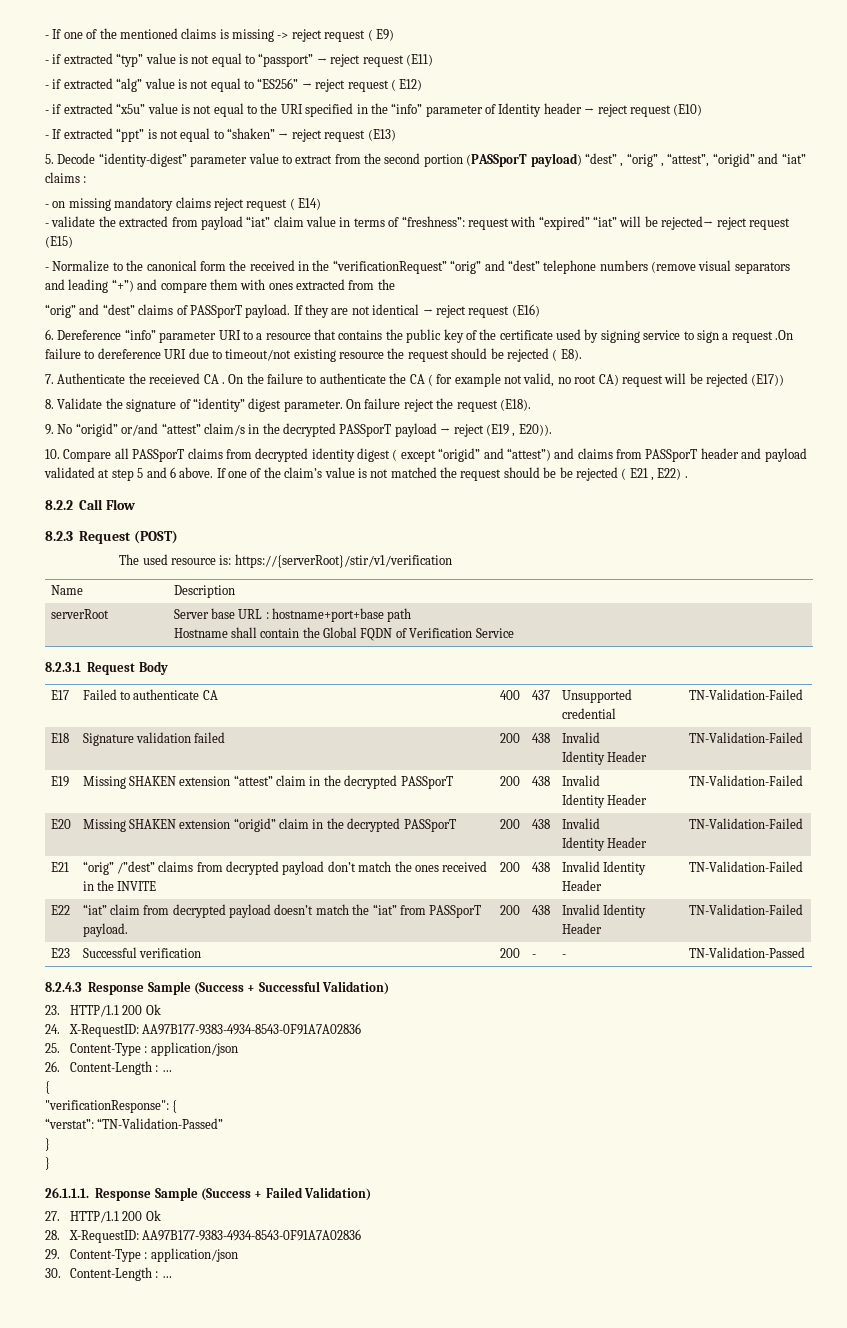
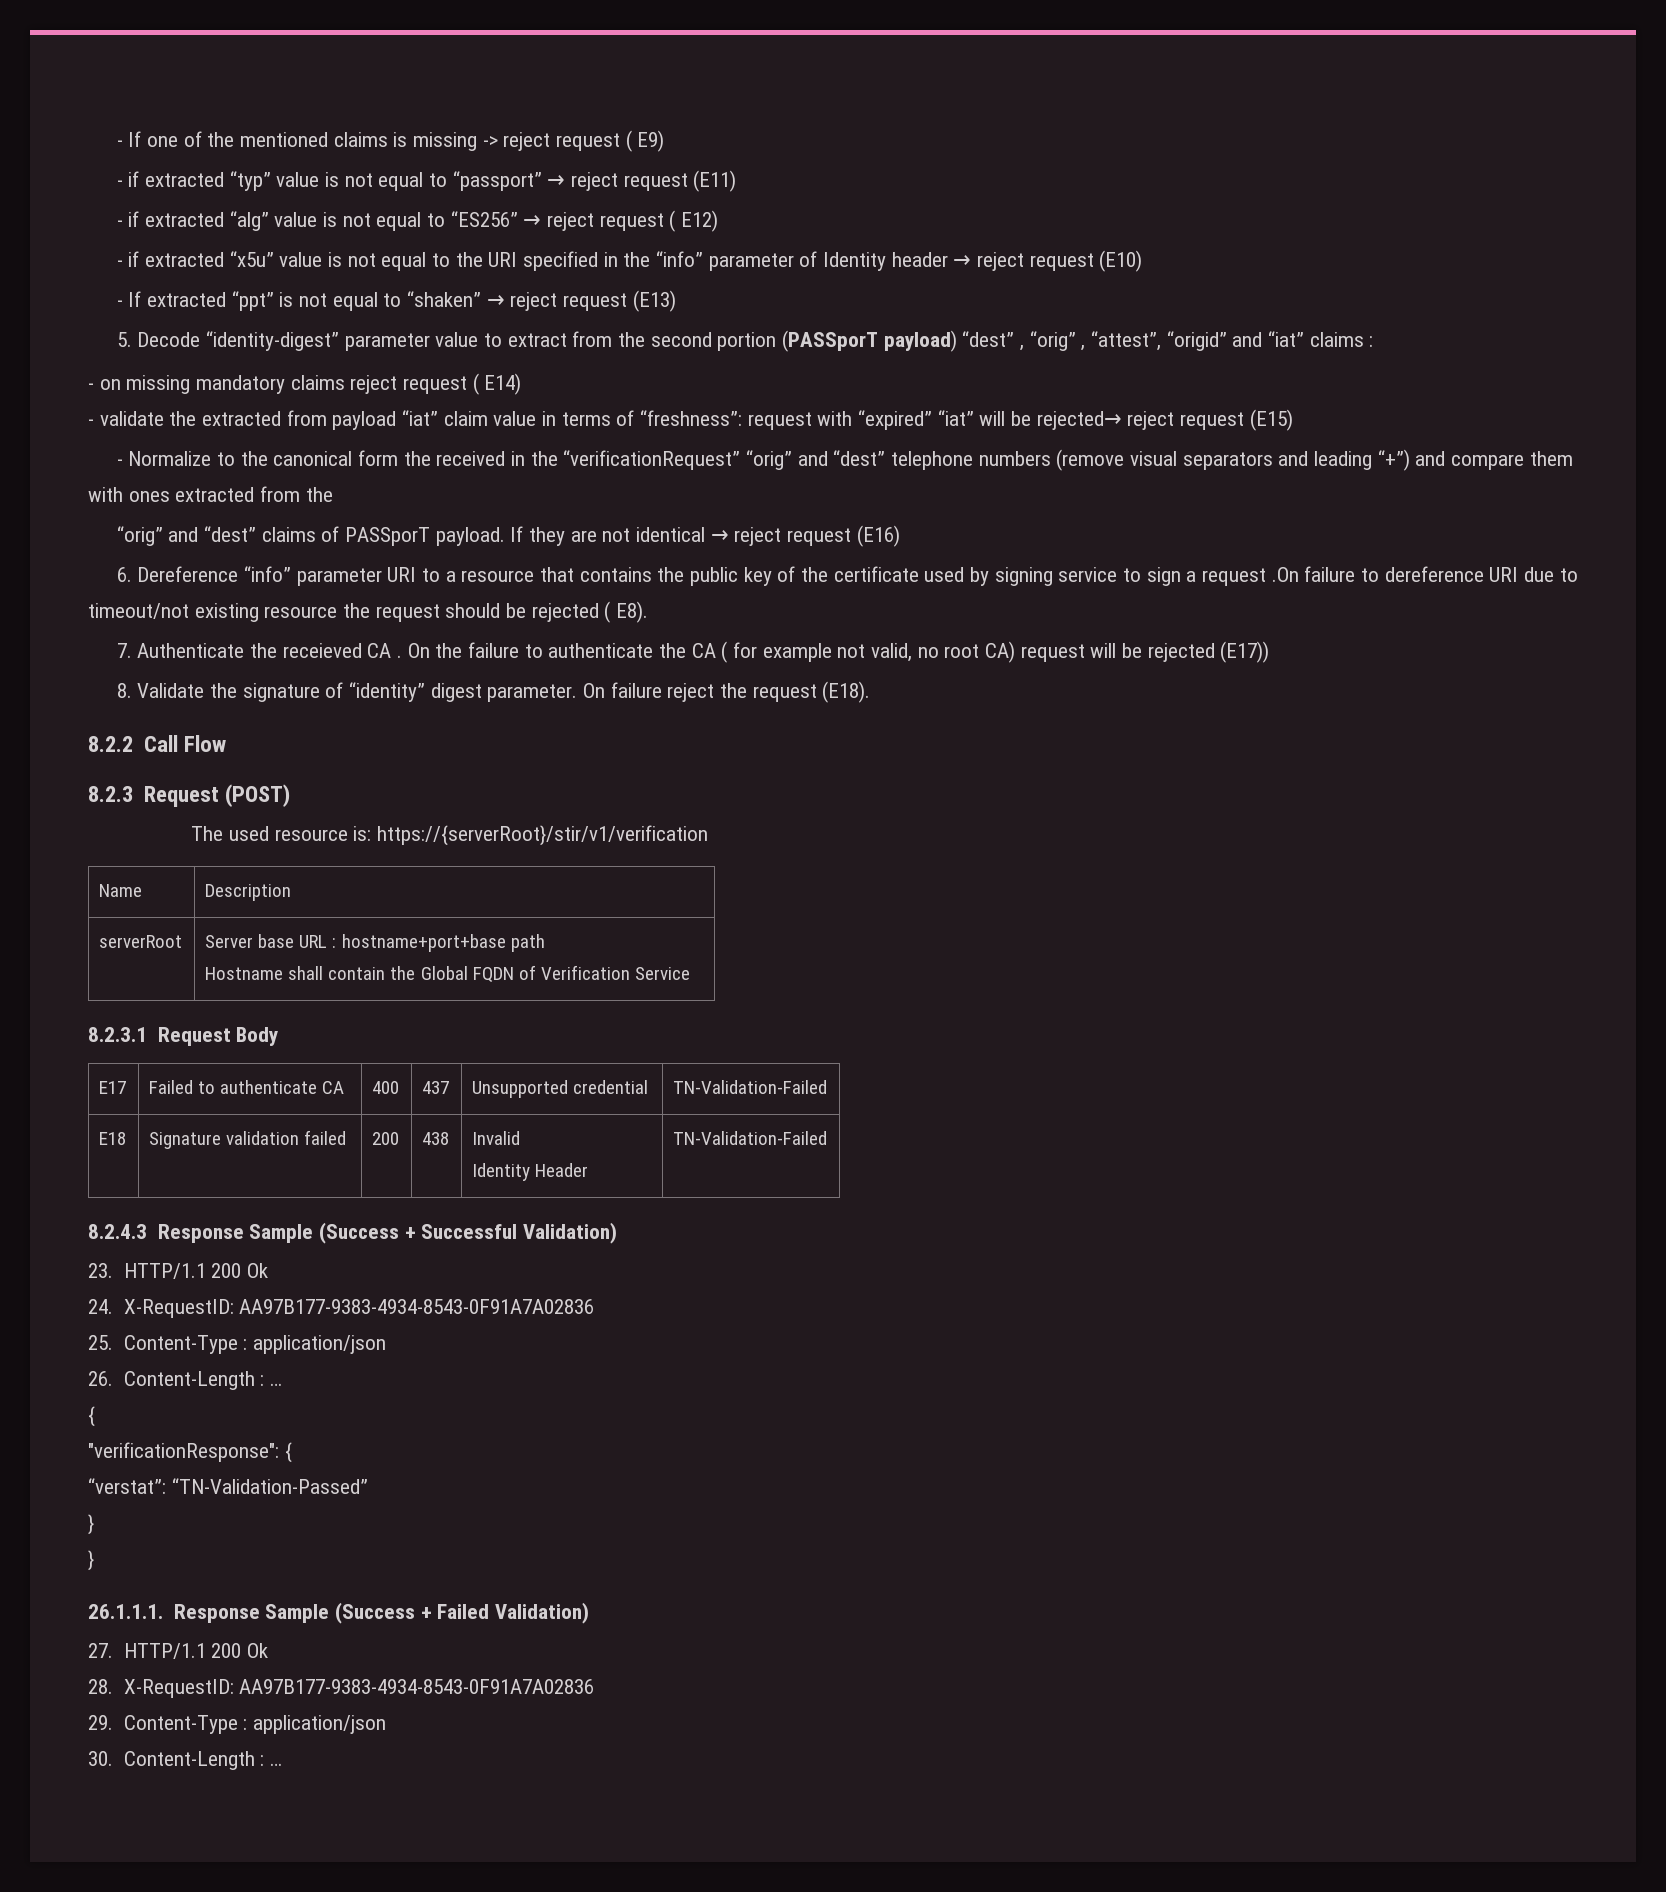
- 9. No “origid” or/and “attest” claim/s in the decrypted PASSporT payload → reject (E19 , E20)).
- 10. Compare all PASSporT claims from decrypted identity digest ( except “origid” and “attest”) and claims from PASSporT header and payload validated at step 5 and 6 above. If one of the claim’s value is not matched the request should be be rejected ( E21 , E22) .
- E19 | Missing SHAKEN extension “attest” claim in the decrypted PASSporT | 200 | 438 | Invalid
- Identity Header | TN-Validation-Failed
- E20 | Missing SHAKEN extension “origid” claim in the decrypted PASSporT | 200 | 438 | Invalid
- Identity Header | TN-Validation-Failed
- E21 | “orig” /”dest” claims from decrypted payload don’t match the ones received in the INVITE | 200 | 438 | Invalid Identity Header | TN-Validation-Failed
- E22 | “iat” claim from decrypted payload doesn’t match the “iat” from PASSporT payload. | 200 | 438 | Invalid Identity Header | TN-Validation-Failed
- E23 | Successful verification | 200 | - | - | TN-Validation-Passed

